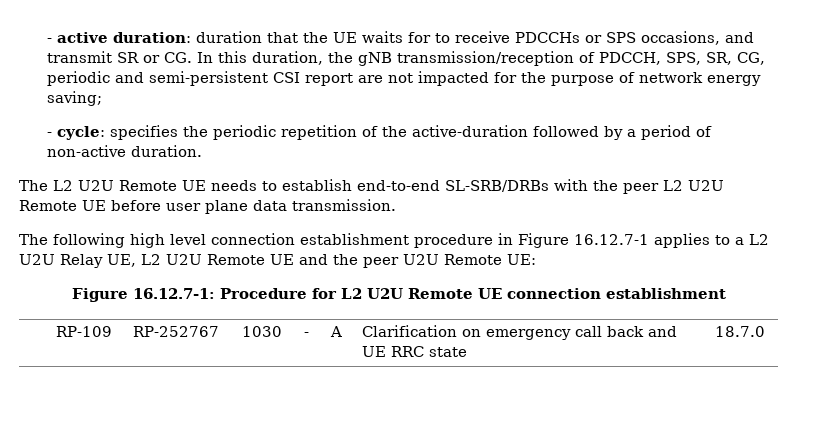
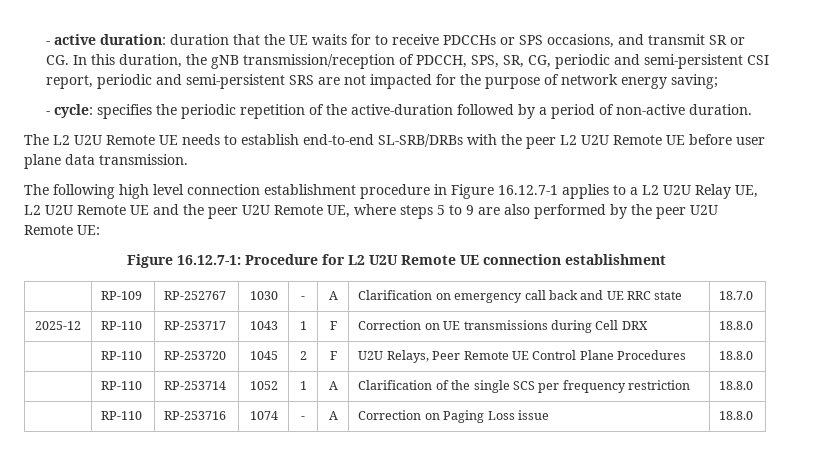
- - active duration: duration that the UE waits for to receive PDCCHs or SPS occasions, and transmit SR or CG. In this duration, the gNB transmission/reception of PDCCH, SPS, SR, CG, periodic and semi-persistent CSI report are not impacted for the purpose of network energy saving;
+ - active duration: duration that the UE waits for to receive PDCCHs or SPS occasions, and transmit SR or CG. In this duration, the gNB transmission/reception of PDCCH, SPS, SR, CG, periodic and semi-persistent CSI report, periodic and semi-persistent SRS are not impacted for the purpose of network energy saving;
- The following high level connection establishment procedure in Figure 16.12.7-1 applies to a L2 U2U Relay UE, L2 U2U Remote UE and the peer U2U Remote UE:
+ The following high level connection establishment procedure in Figure 16.12.7-1 applies to a L2 U2U Relay UE, L2 U2U Remote UE and the peer U2U Remote UE, where steps 5 to 9 are also performed by the peer U2U Remote UE:
+ 2025-12 | RP-110 | RP-253717 | 1043 | 1 | F | Correction on UE transmissions during Cell DRX | 18.8.0
+ | RP-110 | RP-253720 | 1045 | 2 | F | U2U Relays, Peer Remote UE Control Plane Procedures | 18.8.0
+ | RP-110 | RP-253714 | 1052 | 1 | A | Clarification of the single SCS per frequency restriction | 18.8.0
+ | RP-110 | RP-253716 | 1074 | - | A | Correction on Paging Loss issue | 18.8.0

